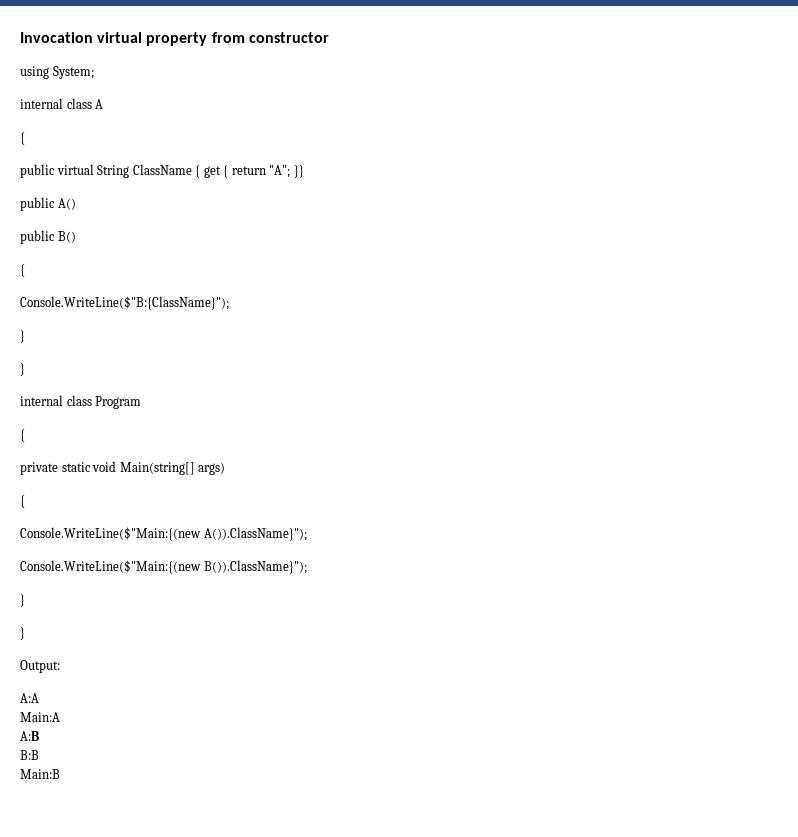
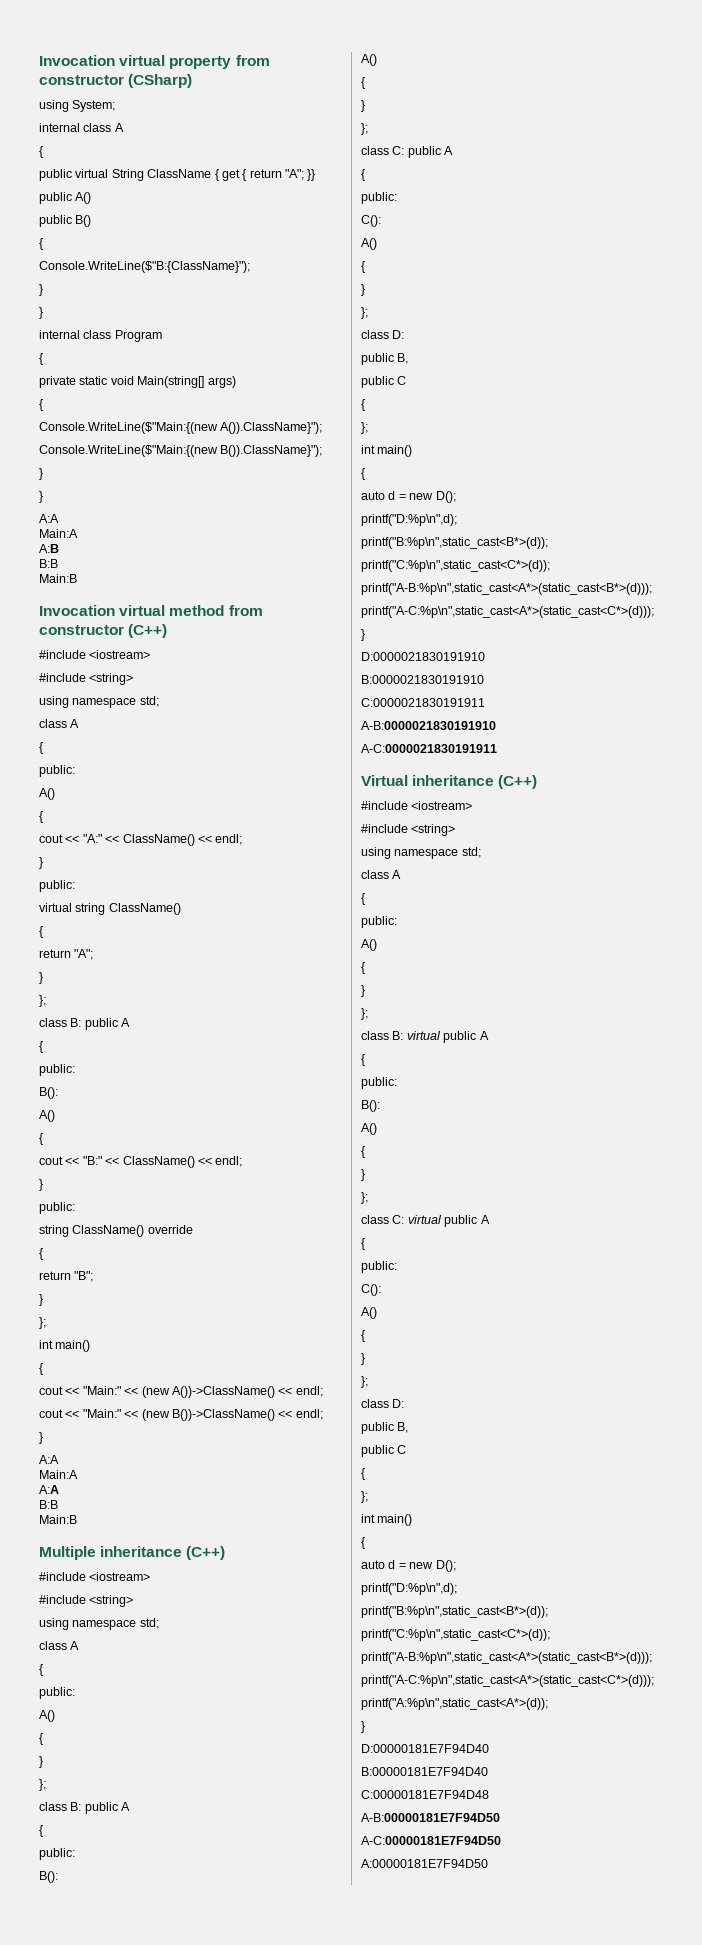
- Invocation virtual property from constructor
+ Invocation virtual property from constructor (CSharp)
- Output:
+ Invocation virtual method from constructor (C++)
+ #include <iostream>
+ #include <string>
+ using namespace std;
+ class A
+ {
+ public:
+ A()
+ {
+ cout << "A:" << ClassName() << endl;
+ }
+ public:
+ virtual string ClassName()
+ {
+ return "A";
+ }
+ };
+ class B: public A
+ {
+ public:
+ B():
+ A()
+ {
+ cout << "B:" << ClassName() << endl;
+ }
+ public:
+ string ClassName() override
+ {
+ return "B";
+ }
+ };
+ int main()
+ {
+ cout << "Main:" << (new A())->ClassName() << endl;
+ cout << "Main:" << (new B())->ClassName() << endl;
+ }
+ A:A
+ Main:A
+ A:A
+ B:B
+ Main:B
+ Multiple inheritance (C++)
+ #include <iostream>
+ #include <string>
+ using namespace std;
+ class A
+ {
+ public:
+ A()
+ {
+ }
+ };
+ class B: public A
+ {
+ public:
+ B():
+ A()
+ {
+ }
+ };
+ class C: public A
+ {
+ public:
+ C():
+ A()
+ {
+ }
+ };
+ class D:
+ public B,
+ public C
+ {
+ };
+ int main()
+ {
+ auto d = new D();
+ printf("D:%p\n",d);
+ printf("B:%p\n",static_cast<B*>(d));
+ printf("C:%p\n",static_cast<C*>(d));
+ printf("A-B:%p\n",static_cast<A*>(static_cast<B*>(d)));
+ printf("A-C:%p\n",static_cast<A*>(static_cast<C*>(d)));
+ }
+ D:0000021830191910
+ B:0000021830191910
+ C:0000021830191911
+ A-B:0000021830191910
+ A-C:0000021830191911
+ Virtual inheritance (C++)
+ #include <iostream>
+ #include <string>
+ using namespace std;
+ class A
+ {
+ public:
+ A()
+ {
+ }
+ };
+ class B: virtual public A
+ {
+ public:
+ B():
+ A()
+ {
+ }
+ };
+ class C: virtual public A
+ {
+ public:
+ C():
+ A()
+ {
+ }
+ };
+ class D:
+ public B,
+ public C
+ {
+ };
+ int main()
+ {
+ auto d = new D();
+ printf("D:%p\n",d);
+ printf("B:%p\n",static_cast<B*>(d));
+ printf("C:%p\n",static_cast<C*>(d));
+ printf("A-B:%p\n",static_cast<A*>(static_cast<B*>(d)));
+ printf("A-C:%p\n",static_cast<A*>(static_cast<C*>(d)));
+ printf("A:%p\n",static_cast<A*>(d));
+ }
+ D:00000181E7F94D40
+ B:00000181E7F94D40
+ C:00000181E7F94D48
+ A-B:00000181E7F94D50
+ A-C:00000181E7F94D50
+ A:00000181E7F94D50

